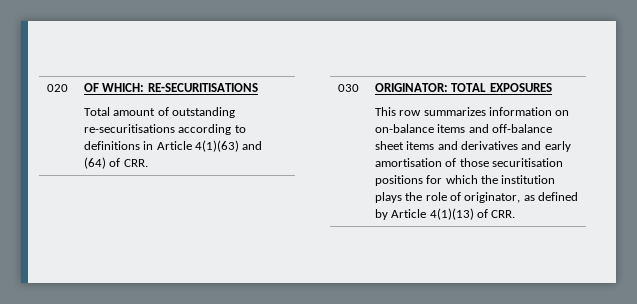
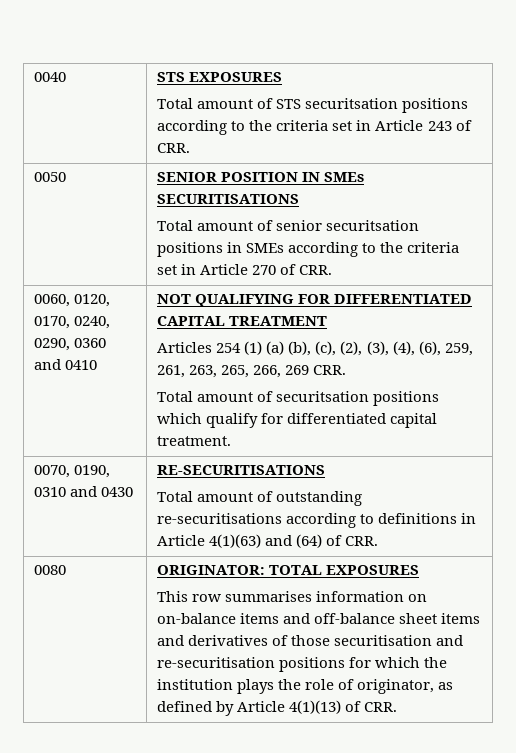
- 020 | OF WHICH: RE-SECURITISATIONS
+ 0040 | STS EXPOSURES
+ Total amount of STS securitsation positions according to the criteria set in Article 243 of CRR.
+ 0050 | SENIOR POSITION IN SMEs SECURITISATIONS
+ Total amount of senior securitsation positions in SMEs according to the criteria set in Article 270 of CRR.
+ 0060, 0120, 0170, 0240, 0290, 0360 and 0410 | NOT QUALIFYING FOR DIFFERENTIATED CAPITAL TREATMENT
+ Articles 254 (1) (a) (b), (c), (2), (3), (4), (6), 259, 261, 263, 265, 266, 269 CRR.
+ Total amount of securitsation positions which qualify for differentiated capital treatment.
+ 0070, 0190, 0310 and 0430 | RE-SECURITISATIONS
- 030 | ORIGINATOR: TOTAL EXPOSURES
- This row summarizes information on on-balance items and off-balance sheet items and derivatives and early amortisation of those securitisation positions for which the institution plays the role of originator, as defined by Article 4(1)(13) of CRR.
+ 0080 | ORIGINATOR: TOTAL EXPOSURES
+ This row summarises information on on-balance items and off-balance sheet items and derivatives of those securitisation and re-securitisation positions for which the institution plays the role of originator, as defined by Article 4(1)(13) of CRR.

